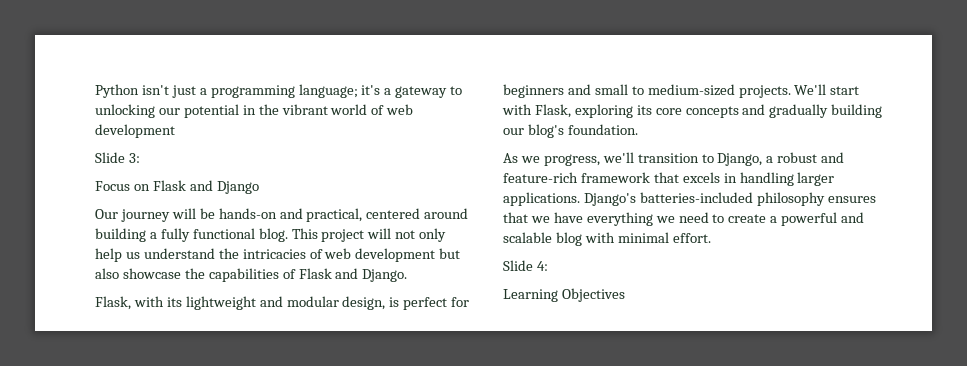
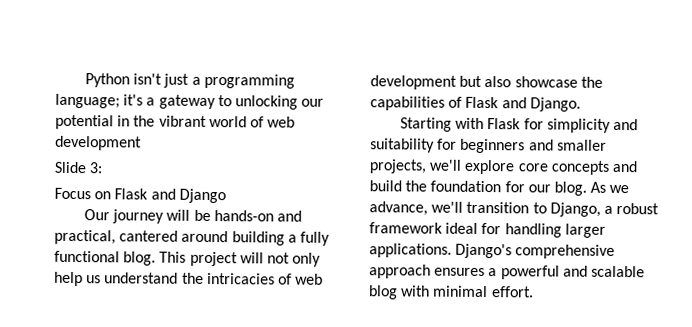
- Our journey will be hands-on and practical, centered around building a fully functional blog.
+ Our journey will be hands-on and practical, cantered around building a fully functional blog.
- Flask, with its lightweight and modular design, is perfect for beginners and small to medium-sized projects. We'll start with Flask, exploring its core concepts and gradually building our blog's foundation.
- As we progress, we'll transition to Django, a robust and feature-rich framework that excels in handling larger applications. Django's batteries-included philosophy ensures that we have everything we need to create a powerful and scalable blog with minimal effort.
+ Starting with Flask for simplicity and suitability for beginners and smaller projects, we'll explore core concepts and build the foundation for our blog. As we advance, we'll transition to Django, a robust framework ideal for handling larger applications. Django's comprehensive approach ensures a powerful and scalable blog with minimal effort.
- Slide 4:
- Learning Objectives

